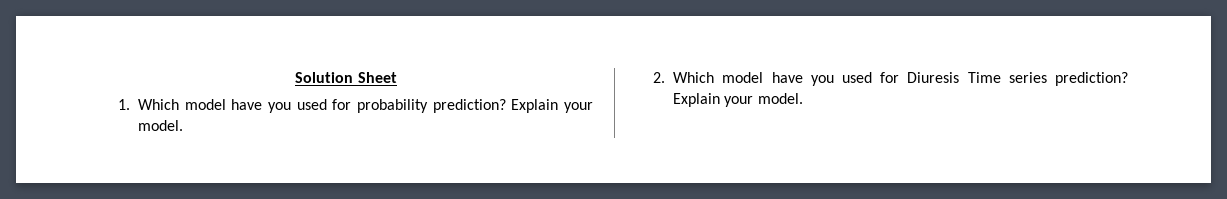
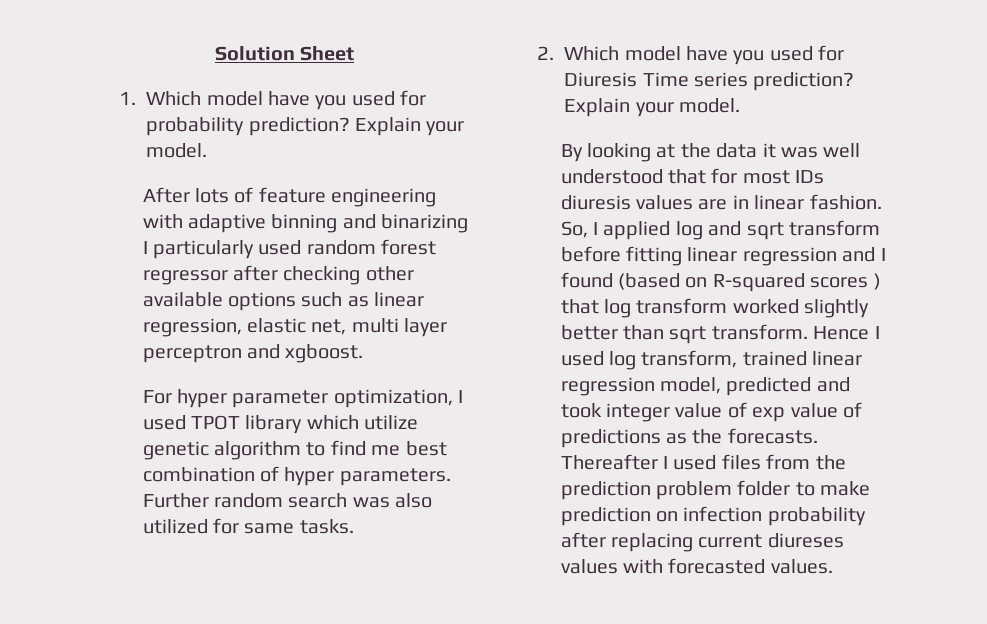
+ After lots of feature engineering with adaptive binning and binarizing I particularly used random forest regressor after checking other available options such as linear regression, elastic net, multi layer perceptron and xgboost.
+ For hyper parameter optimization, I used TPOT library which utilize genetic algorithm to find me best combination of hyper parameters. Further random search was also utilized for same tasks.
+ By looking at the data it was well understood that for most IDs diuresis values are in linear fashion. So, I applied log and sqrt transform before fitting linear regression and I found (based on R-squared scores ) that log transform worked slightly better than sqrt transform. Hence I used log transform, trained linear regression model, predicted and took integer value of exp value of predictions as the forecasts. Thereafter I used files from the prediction problem folder to make prediction on infection probability after replacing current diureses values with forecasted values.

